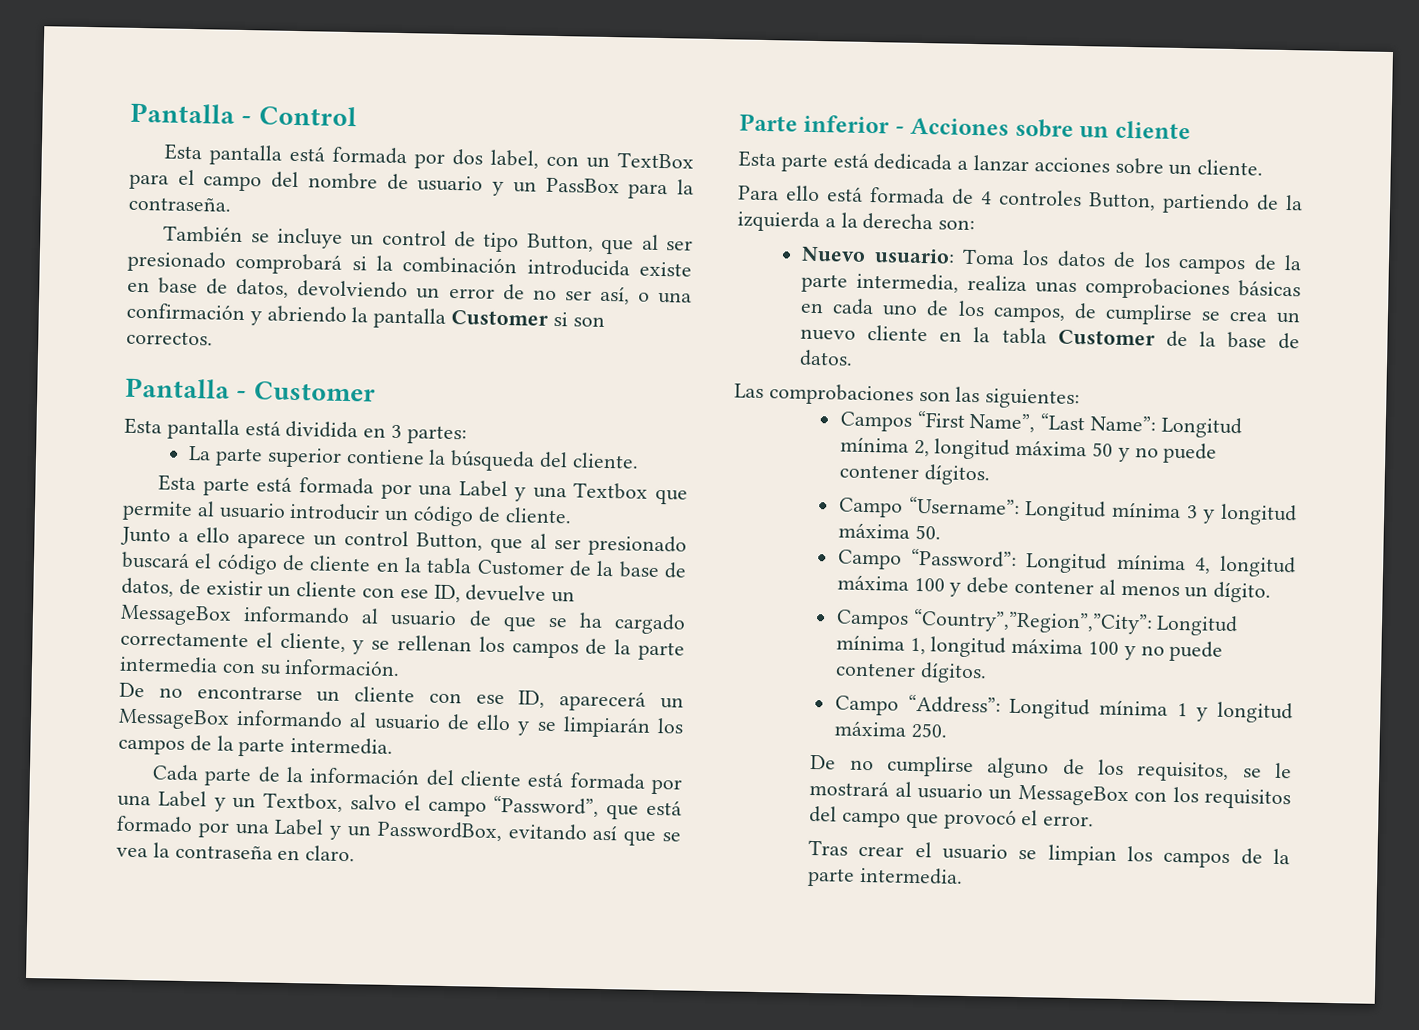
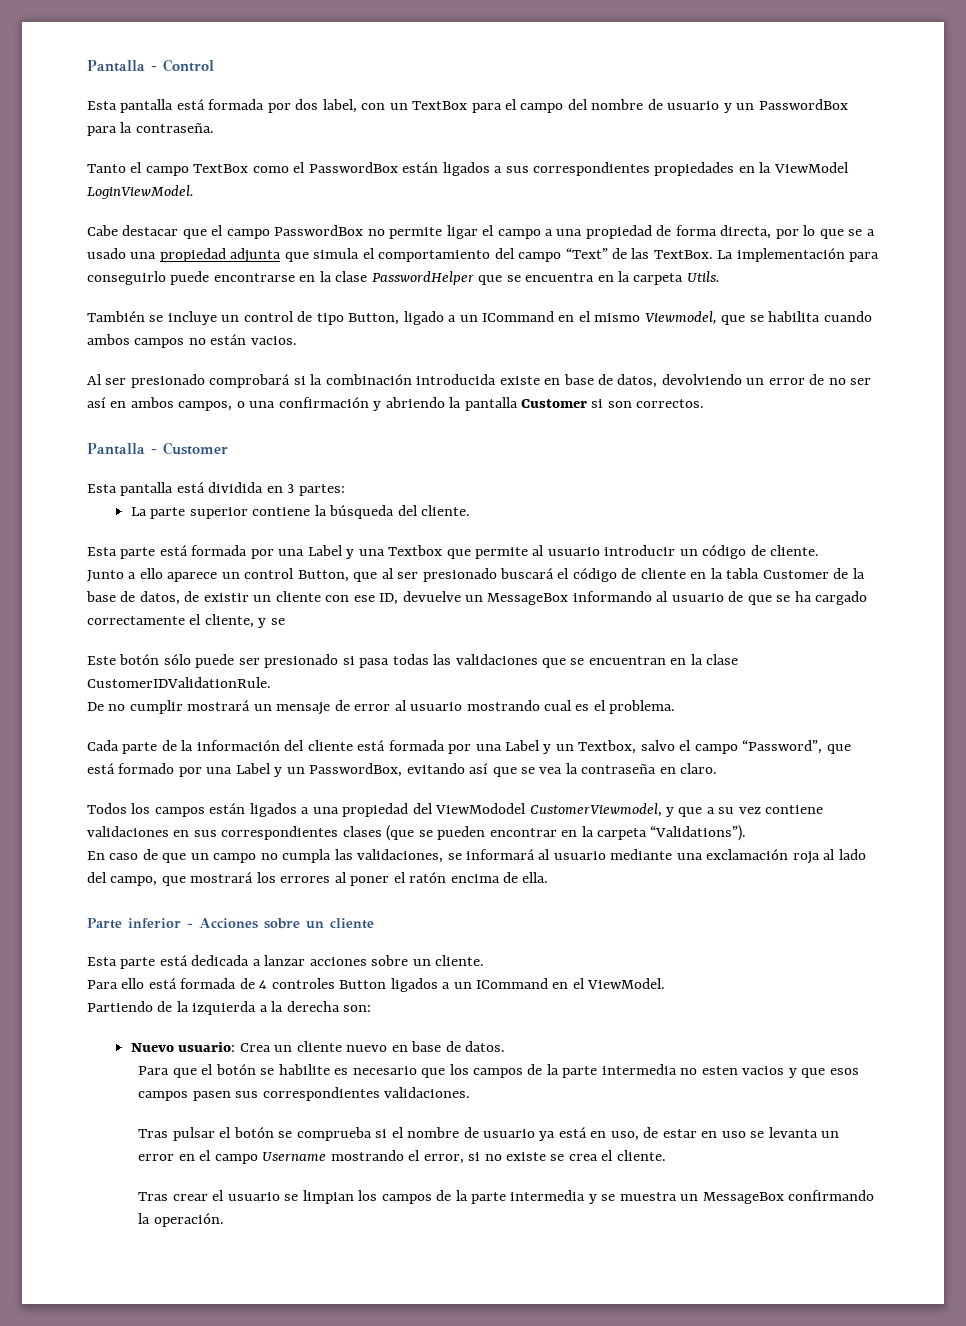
- Esta pantalla está formada por dos label, con un TextBox para el campo del nombre de usuario y un PassBox para la contraseña.
+ Esta pantalla está formada por dos label, con un TextBox para el campo del nombre de usuario y un PasswordBox para la contraseña.
+ Tanto el campo TextBox como el PasswordBox están ligados a sus correspondientes propiedades en la ViewModel LoginViewModel.
+ Cabe destacar que el campo PasswordBox no permite ligar el campo a una propiedad de forma directa, por lo que se a usado una propiedad adjunta que simula el comportamiento del campo “Text” de las TextBox. La implementación para conseguirlo puede encontrarse en la clase PasswordHelper que se encuentra en la carpeta Utils.
- También se incluye un control de tipo Button, que al ser presionado comprobará si la combinación introducida existe en base de datos, devolviendo un error de no ser así, o una confirmación y abriendo la pantalla Customer si son correctos.
+ También se incluye un control de tipo Button, ligado a un ICommand en el mismo Viewmodel, que se habilita cuando ambos campos no están vacios.
+ Al ser presionado comprobará si la combinación introducida existe en base de datos, devolviendo un error de no ser así en ambos campos, o una confirmación y abriendo la pantalla Customer si son correctos.
- Junto a ello aparece un control Button, que al ser presionado buscará el código de cliente en la tabla Customer de la base de datos, de existir un cliente con ese ID, devuelve un MessageBox informando al usuario de que se ha cargado correctamente el cliente, y se rellenan los campos de la parte intermedia con su información.
- De no encontrarse un cliente con ese ID, aparecerá un MessageBox informando al usuario de ello y se limpiarán los campos de la parte intermedia.
+ Junto a ello aparece un control Button, que al ser presionado buscará el código de cliente en la tabla Customer de la base de datos, de existir un cliente con ese ID, devuelve un MessageBox informando al usuario de que se ha cargado correctamente el cliente, y se
+ Este botón sólo puede ser presionado si pasa todas las validaciones que se encuentran en la clase CustomerIDValidationRule.
+ De no cumplir mostrará un mensaje de error al usuario mostrando cual es el problema.
+ Todos los campos están ligados a una propiedad del ViewMododel CustomerViewmodel, y que a su vez contiene validaciones en sus correspondientes clases (que se pueden encontrar en la carpeta “Validations”).
+ En caso de que un campo no cumpla las validaciones, se informará al usuario mediante una exclamación roja al lado del campo, que mostrará los errores al poner el ratón encima de ella.
- Para ello está formada de 4 controles Button, partiendo de la izquierda a la derecha son:
+ Para ello está formada de 4 controles Button ligados a un ICommand en el ViewModel.
+ Partiendo de la izquierda a la derecha son:
- Nuevo usuario: Toma los datos de los campos de la parte intermedia, realiza unas comprobaciones básicas en cada uno de los campos, de cumplirse se crea un nuevo cliente en la tabla Customer de la base de datos.
- Las comprobaciones son las siguientes:
- Campos “First Name”, “Last Name”: Longitud mínima 2, longitud máxima 50 y no puede contener dígitos.
- Campo “Username”: Longitud mínima 3 y longitud máxima 50.
- Campo “Password”: Longitud mínima 4, longitud máxima 100 y debe contener al menos un dígito.
- Campos “Country”,”Region”,”City”: Longitud mínima 1, longitud máxima 100 y no puede contener dígitos.
- Campo “Address”: Longitud mínima 1 y longitud máxima 250.
- De no cumplirse alguno de los requisitos, se le mostrará al usuario un MessageBox con los requisitos del campo que provocó el error.
+ Nuevo usuario: Crea un cliente nuevo en base de datos.
+ Para que el botón se habilite es necesario que los campos de la parte intermedia no esten vacios y que esos campos pasen sus correspondientes validaciones.
+ Tras pulsar el botón se comprueba si el nombre de usuario ya está en uso, de estar en uso se levanta un error en el campo Username mostrando el error, si no existe se crea el cliente.
- Tras crear el usuario se limpian los campos de la parte intermedia.
+ Tras crear el usuario se limpian los campos de la parte intermedia y se muestra un MessageBox confirmando la operación.

